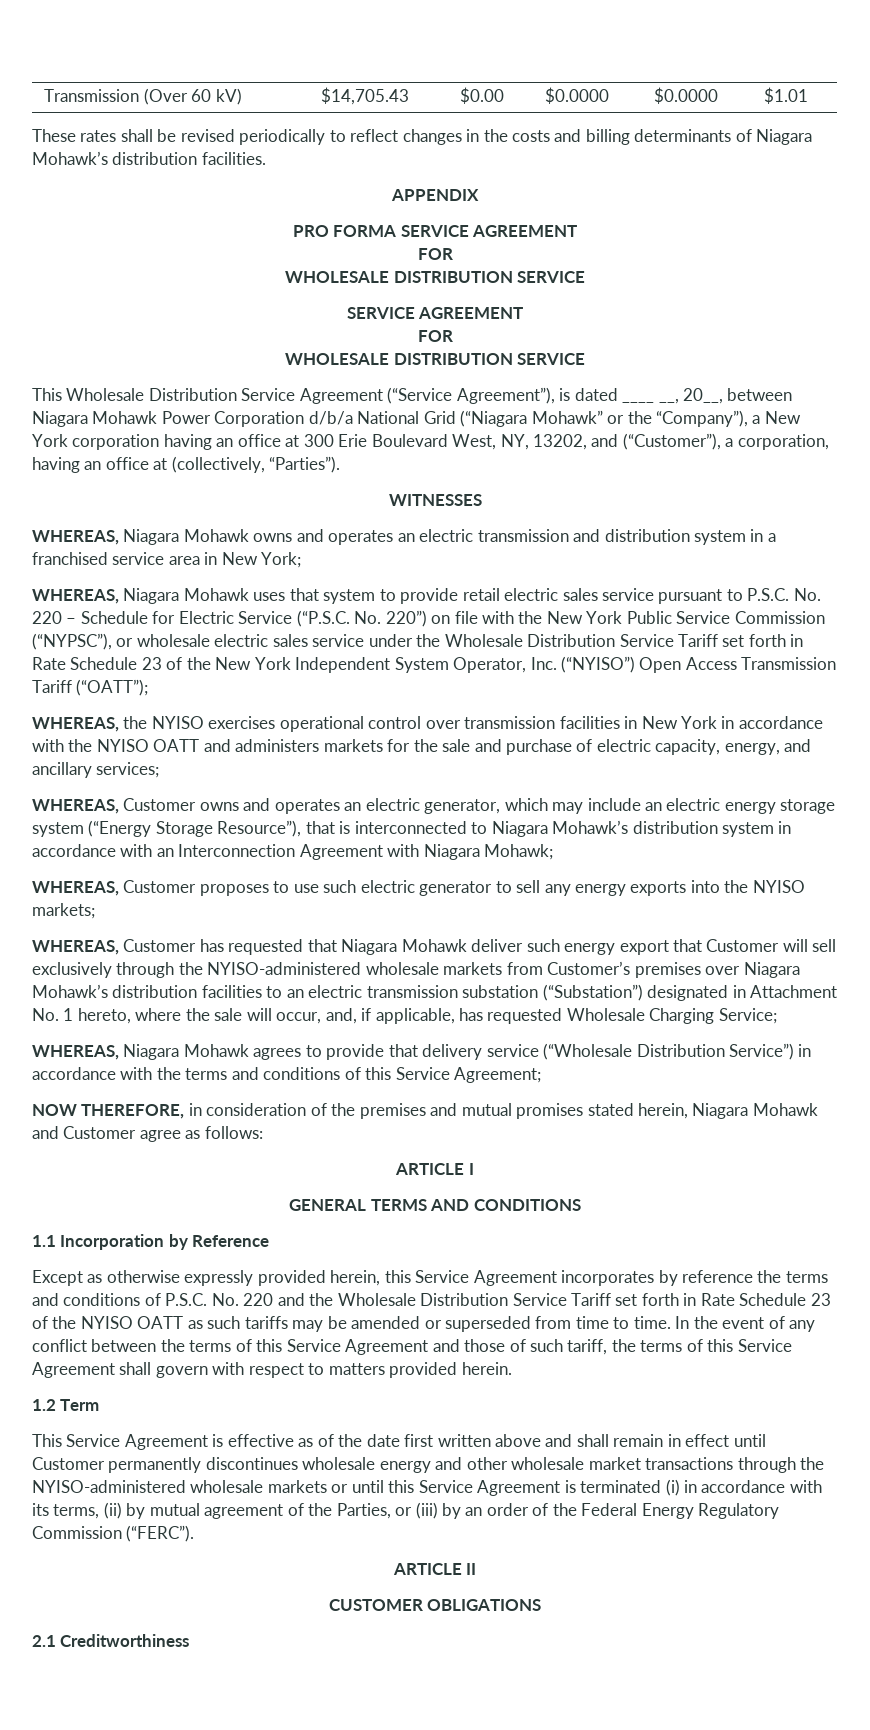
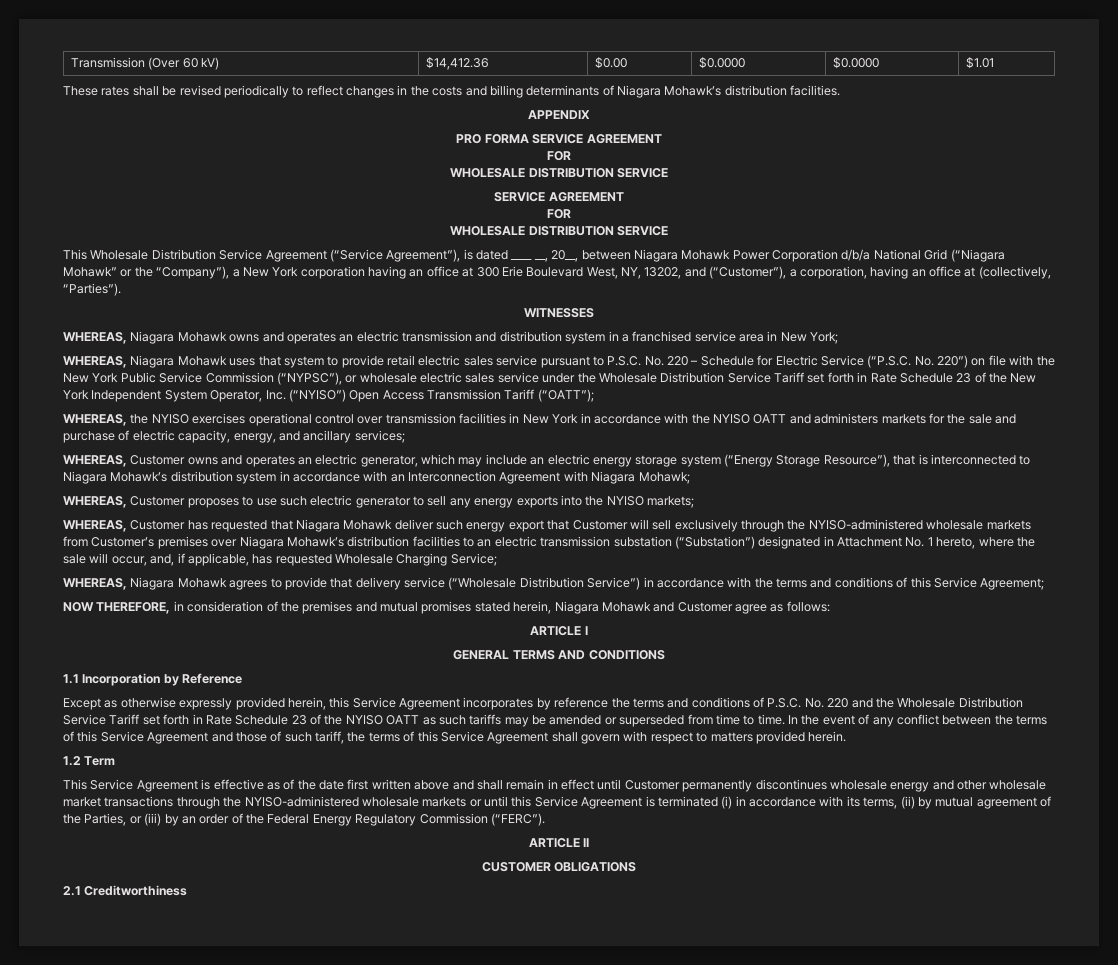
- Transmission (Over 60 kV) | $14,705.43 | $0.00 | $0.0000 | $0.0000 | $1.01
+ Transmission (Over 60 kV) | $14,412.36 | $0.00 | $0.0000 | $0.0000 | $1.01

